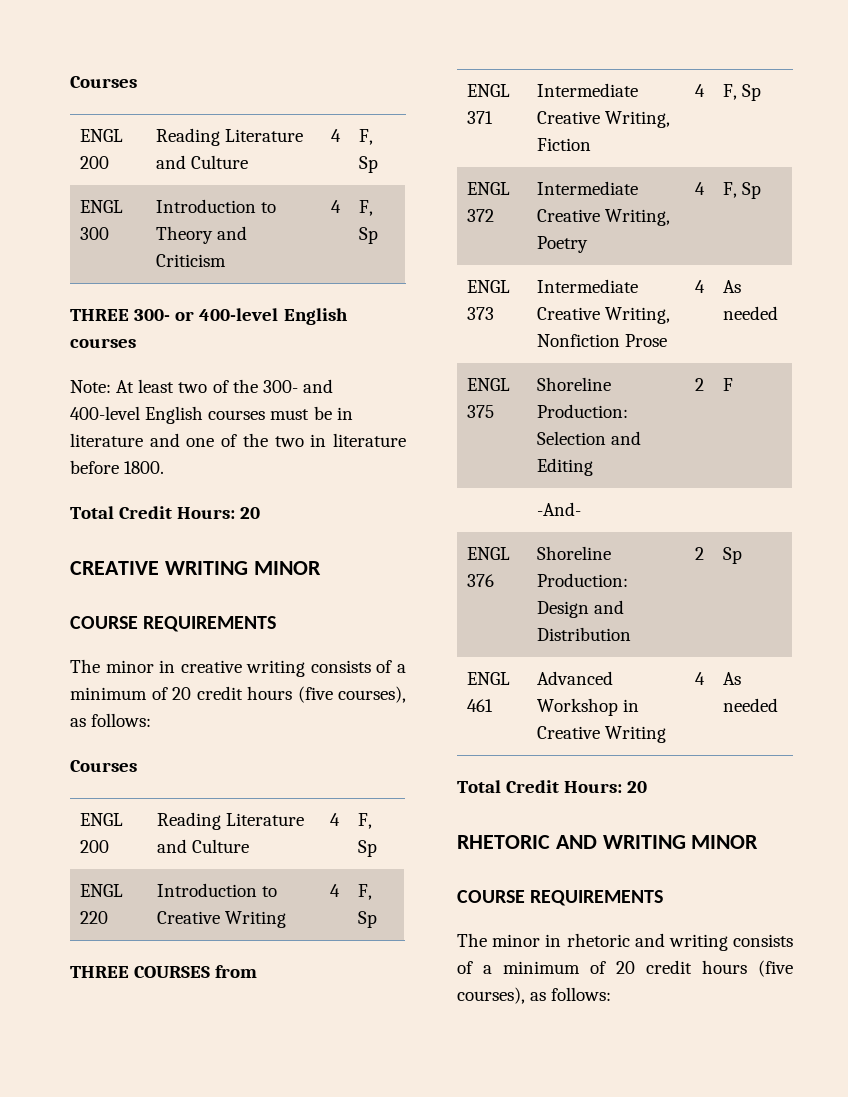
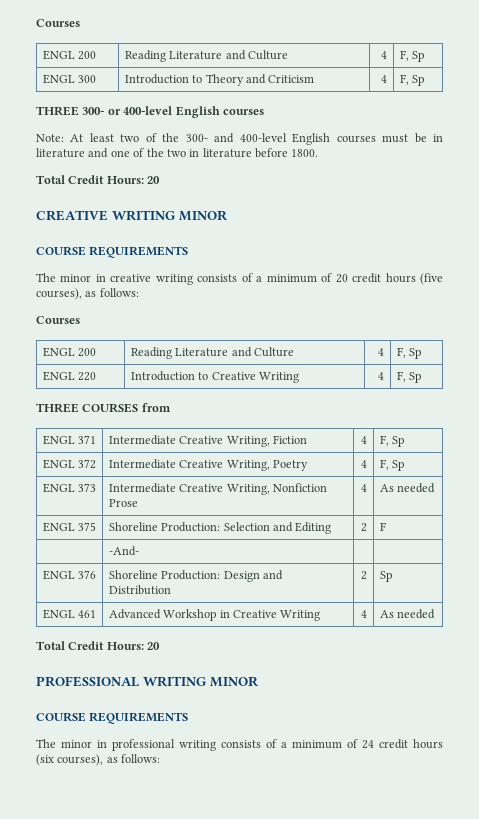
- RHETORIC AND WRITING MINOR
+ PROFESSIONAL WRITING MINOR
  COURSE REQUIREMENTS
- The minor in rhetoric and writing consists of a minimum of 20 credit hours (five courses), as follows:
+ The minor in professional writing consists of a minimum of 24 credit hours (six courses), as follows:

